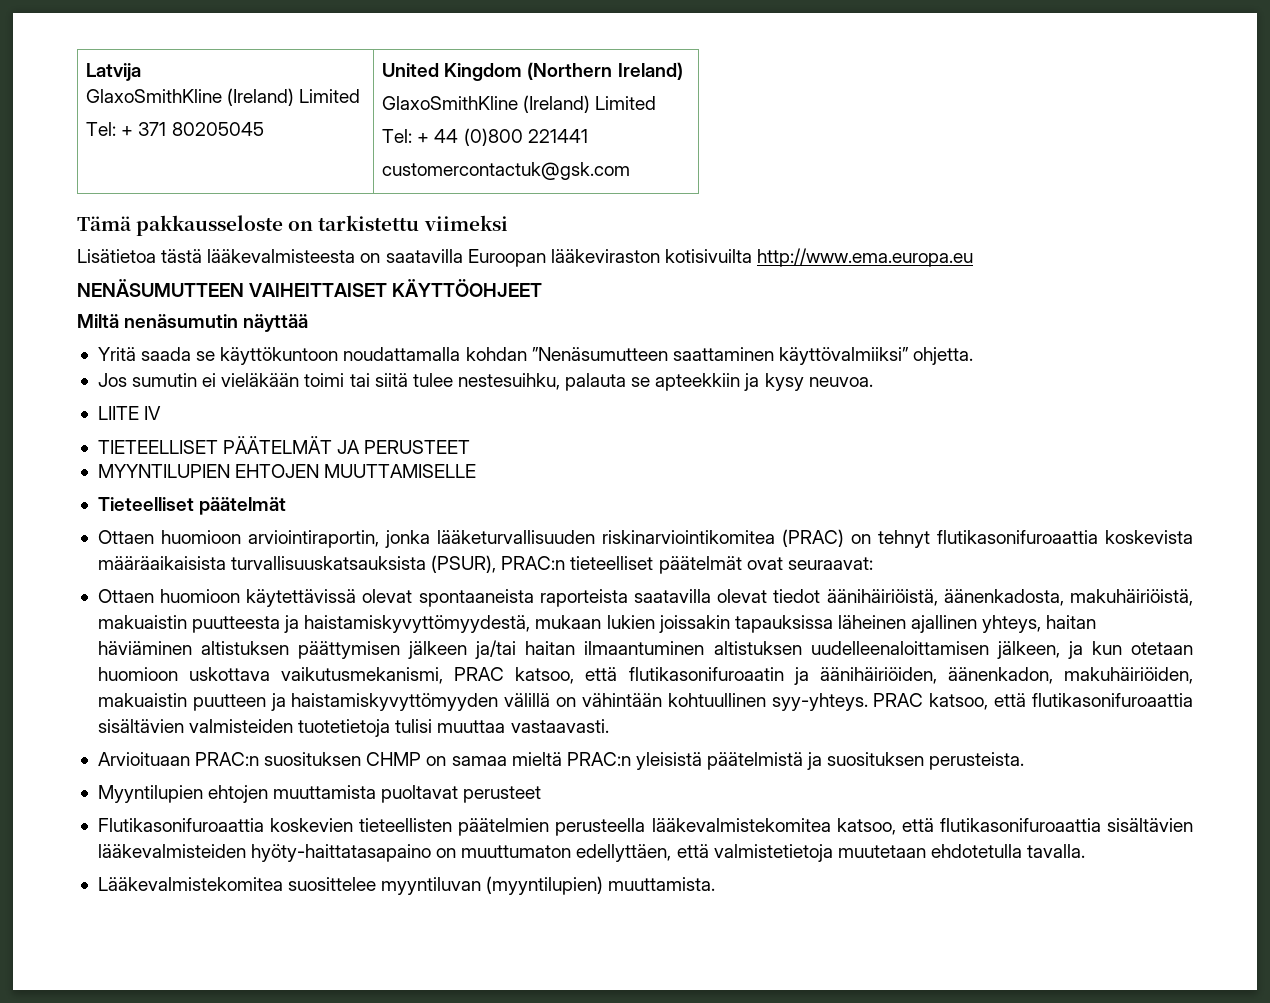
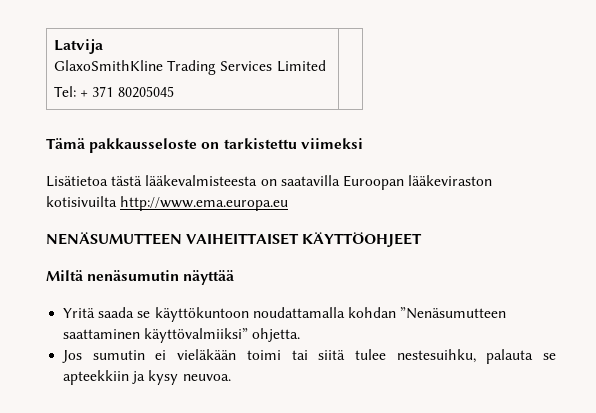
  Latvija
- GlaxoSmithKline (Ireland) Limited
- Tel: + 371 80205045 | United Kingdom (Northern Ireland)
- GlaxoSmithKline (Ireland) Limited
- Tel: + 44 (0)800 221441
- customercontactuk@gsk.com
+ GlaxoSmithKline Trading Services Limited
+ Tel: + 371 80205045 |
- LIITE IV
- TIETEELLISET PÄÄTELMÄT JA PERUSTEET
- MYYNTILUPIEN EHTOJEN MUUTTAMISELLE
- Tieteelliset päätelmät
- Ottaen huomioon arviointiraportin, jonka lääketurvallisuuden riskinarviointikomitea (PRAC) on tehnyt flutikasonifuroaattia koskevista määräaikaisista turvallisuuskatsauksista (PSUR), PRAC:n tieteelliset päätelmät ovat seuraavat:
- Ottaen huomioon käytettävissä olevat spontaaneista raporteista saatavilla olevat tiedot äänihäiriöistä, äänenkadosta, makuhäiriöistä, makuaistin puutteesta ja haistamiskyvyttömyydestä, mukaan lukien joissakin tapauksissa läheinen ajallinen yhteys, haitan häviäminen altistuksen päättymisen jälkeen ja/tai haitan ilmaantuminen altistuksen uudelleenaloittamisen jälkeen, ja kun otetaan huomioon uskottava vaikutusmekanismi, PRAC katsoo, että flutikasonifuroaatin ja äänihäiriöiden, äänenkadon, makuhäiriöiden, makuaistin puutteen ja haistamiskyvyttömyyden välillä on vähintään kohtuullinen syy-yhteys. PRAC katsoo, että flutikasonifuroaattia sisältävien valmisteiden tuotetietoja tulisi muuttaa vastaavasti.
- Arvioituaan PRAC:n suosituksen CHMP on samaa mieltä PRAC:n yleisistä päätelmistä ja suosituksen perusteista.
- Myyntilupien ehtojen muuttamista puoltavat perusteet
- Flutikasonifuroaattia koskevien tieteellisten päätelmien perusteella lääkevalmistekomitea katsoo, että flutikasonifuroaattia sisältävien lääkevalmisteiden hyöty-haittatasapaino on muuttumaton edellyttäen, että valmistetietoja muutetaan ehdotetulla tavalla.
- Lääkevalmistekomitea suosittelee myyntiluvan (myyntilupien) muuttamista.

